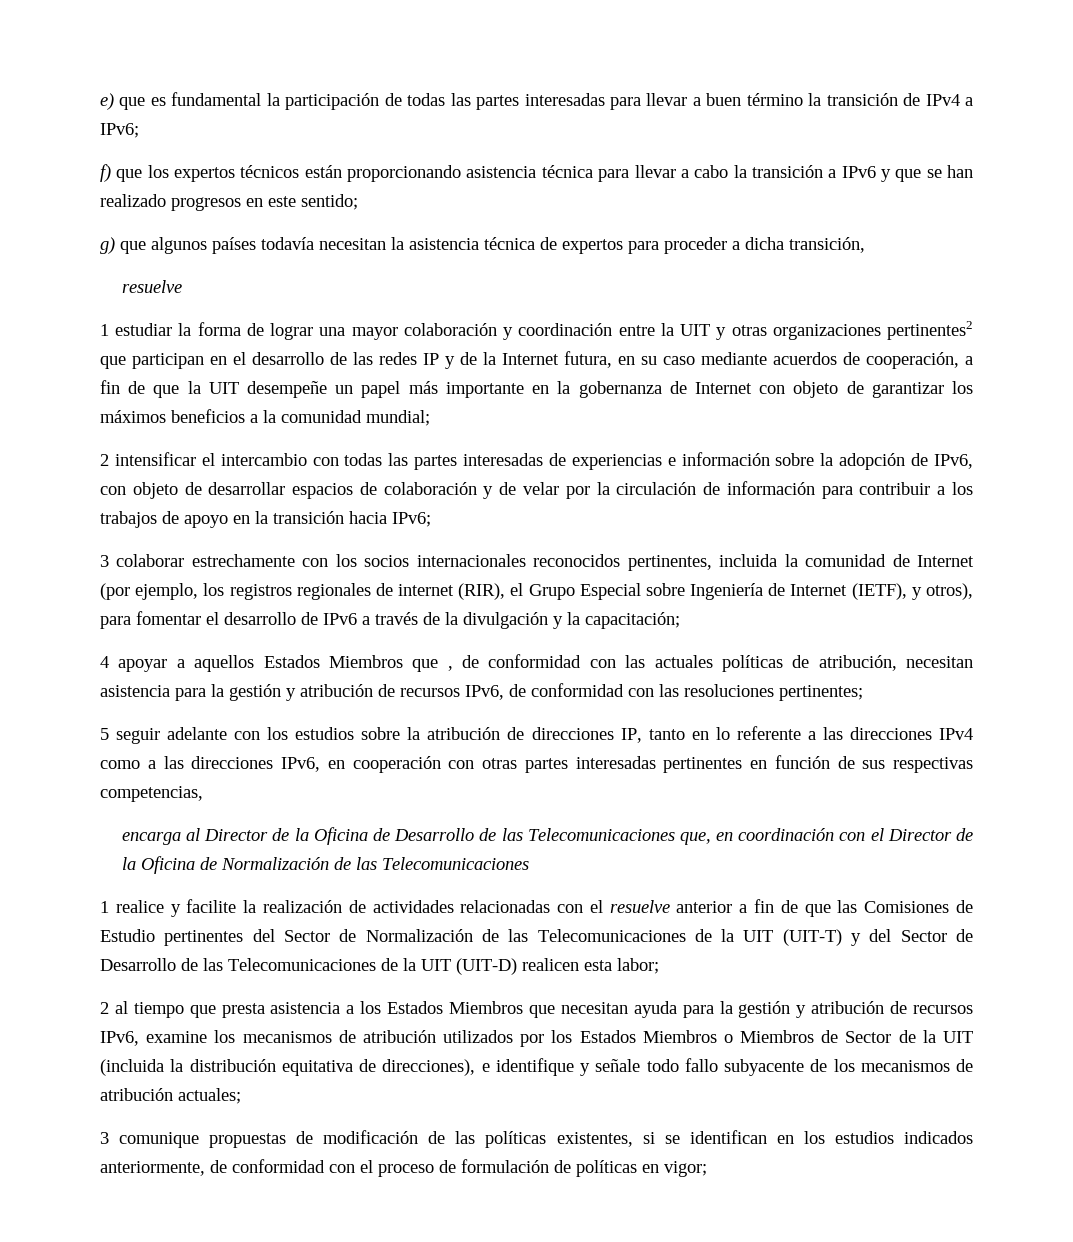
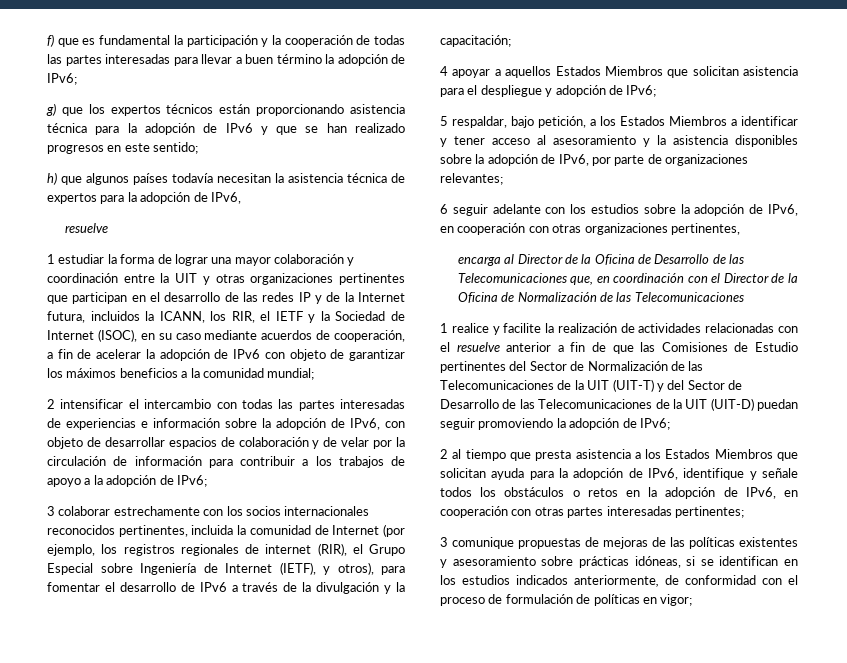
- e) que es fundamental la participación de todas las partes interesadas para llevar a buen término la transición de IPv4 a IPv6;
- f) que los expertos técnicos están proporcionando asistencia técnica para llevar a cabo la transición a IPv6 y que se han realizado progresos en este sentido;
+ f) que es fundamental la participación y la cooperación de todas las partes interesadas para llevar a buen término la adopción de IPv6;
+ g) que los expertos técnicos están proporcionando asistencia técnica para la adopción de IPv6 y que se han realizado progresos en este sentido;
- g) que algunos países todavía necesitan la asistencia técnica de expertos para proceder a dicha transición,
+ h) que algunos países todavía necesitan la asistencia técnica de expertos para la adopción de IPv6,
- 1 estudiar la forma de lograr una mayor colaboración y coordinación entre la UIT y otras organizaciones pertinentes2 que participan en el desarrollo de las redes IP y de la Internet futura, en su caso mediante acuerdos de cooperación, a fin de que la UIT desempeñe un papel más importante en la gobernanza de Internet con objeto de garantizar los máximos beneficios a la comunidad mundial;
+ 1 estudiar la forma de lograr una mayor colaboración y coordinación entre la UIT y otras organizaciones pertinentes que participan en el desarrollo de las redes IP y de la Internet futura, incluidos la ICANN, los RIR, el IETF y la Sociedad de Internet (ISOC), en su caso mediante acuerdos de cooperación, a fin de acelerar la adopción de IPv6 con objeto de garantizar los máximos beneficios a la comunidad mundial;
- 2 intensificar el intercambio con todas las partes interesadas de experiencias e información sobre la adopción de IPv6, con objeto de desarrollar espacios de colaboración y de velar por la circulación de información para contribuir a los trabajos de apoyo en la transición hacia IPv6;
+ 2 intensificar el intercambio con todas las partes interesadas de experiencias e información sobre la adopción de IPv6, con objeto de desarrollar espacios de colaboración y de velar por la circulación de información para contribuir a los trabajos de apoyo a la adopción de IPv6;
- 4 apoyar a aquellos Estados Miembros que , de conformidad con las actuales políticas de atribución, necesitan asistencia para la gestión y atribución de recursos IPv6, de conformidad con las resoluciones pertinentes;
- 5 seguir adelante con los estudios sobre la atribución de direcciones IP, tanto en lo referente a las direcciones IPv4 como a las direcciones IPv6, en cooperación con otras partes interesadas pertinentes en función de sus respectivas competencias,
+ 4 apoyar a aquellos Estados Miembros que solicitan asistencia para el despliegue y adopción de IPv6;
+ 5 respaldar, bajo petición, a los Estados Miembros a identificar y tener acceso al asesoramiento y la asistencia disponibles sobre la adopción de IPv6, por parte de organizaciones relevantes;
+ 6 seguir adelante con los estudios sobre la adopción de IPv6, en cooperación con otras organizaciones pertinentes,
- 1 realice y facilite la realización de actividades relacionadas con el resuelve anterior a fin de que las Comisiones de Estudio pertinentes del Sector de Normalización de las Telecomunicaciones de la UIT (UIT-T) y del Sector de Desarrollo de las Telecomunicaciones de la UIT (UIT-D) realicen esta labor;
+ 1 realice y facilite la realización de actividades relacionadas con el resuelve anterior a fin de que las Comisiones de Estudio pertinentes del Sector de Normalización de las Telecomunicaciones de la UIT (UIT-T) y del Sector de Desarrollo de las Telecomunicaciones de la UIT (UIT-D) puedan seguir promoviendo la adopción de IPv6;
- 2 al tiempo que presta asistencia a los Estados Miembros que necesitan ayuda para la gestión y atribución de recursos IPv6, examine los mecanismos de atribución utilizados por los Estados Miembros o Miembros de Sector de la UIT (incluida la distribución equitativa de direcciones), e identifique y señale todo fallo subyacente de los mecanismos de atribución actuales;
+ 2 al tiempo que presta asistencia a los Estados Miembros que solicitan ayuda para la adopción de IPv6, identifique y señale todos los obstáculos o retos en la adopción de IPv6, en cooperación con otras partes interesadas pertinentes;
- 3 comunique propuestas de modificación de las políticas existentes, si se identifican en los estudios indicados anteriormente, de conformidad con el proceso de formulación de políticas en vigor;
+ 3 comunique propuestas de mejoras de las políticas existentes y asesoramiento sobre prácticas idóneas, si se identifican en los estudios indicados anteriormente, de conformidad con el proceso de formulación de políticas en vigor;

